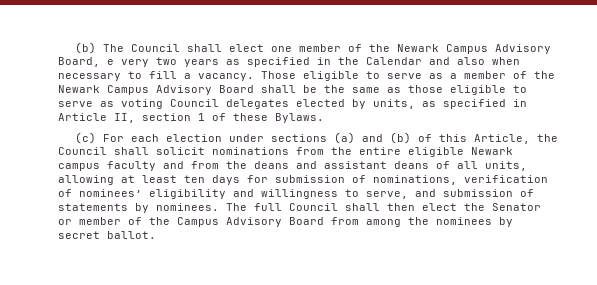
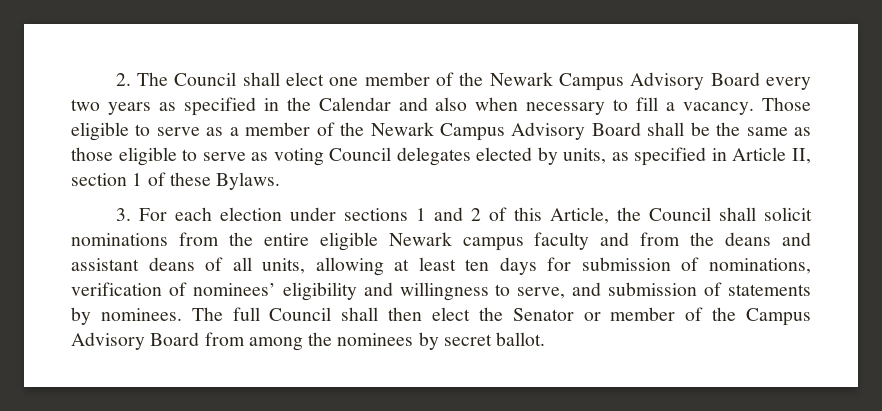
- (b) The Council shall elect one member of the Newark Campus Advisory Board, e very two years as specified in the Calendar and also when necessary to fill a vacancy.
+ 2. The Council shall elect one member of the Newark Campus Advisory Board every two years as specified in the Calendar and also when necessary to fill a vacancy.
- (c) For each election under sections (a) and (b) of this Article, the Council shall solicit nominations from the entire eligible Newark campus faculty and from the deans and assistant deans of all units, allowing at least ten days for submission of nominations, verification of nominees’ eligibility and willingness to serve, and submission of statements by nominees.
+ 3. For each election under sections 1 and 2 of this Article, the Council shall solicit nominations from the entire eligible Newark campus faculty and from the deans and assistant deans of all units, allowing at least ten days for submission of nominations, verification of nominees’ eligibility and willingness to serve, and submission of statements by nominees.

